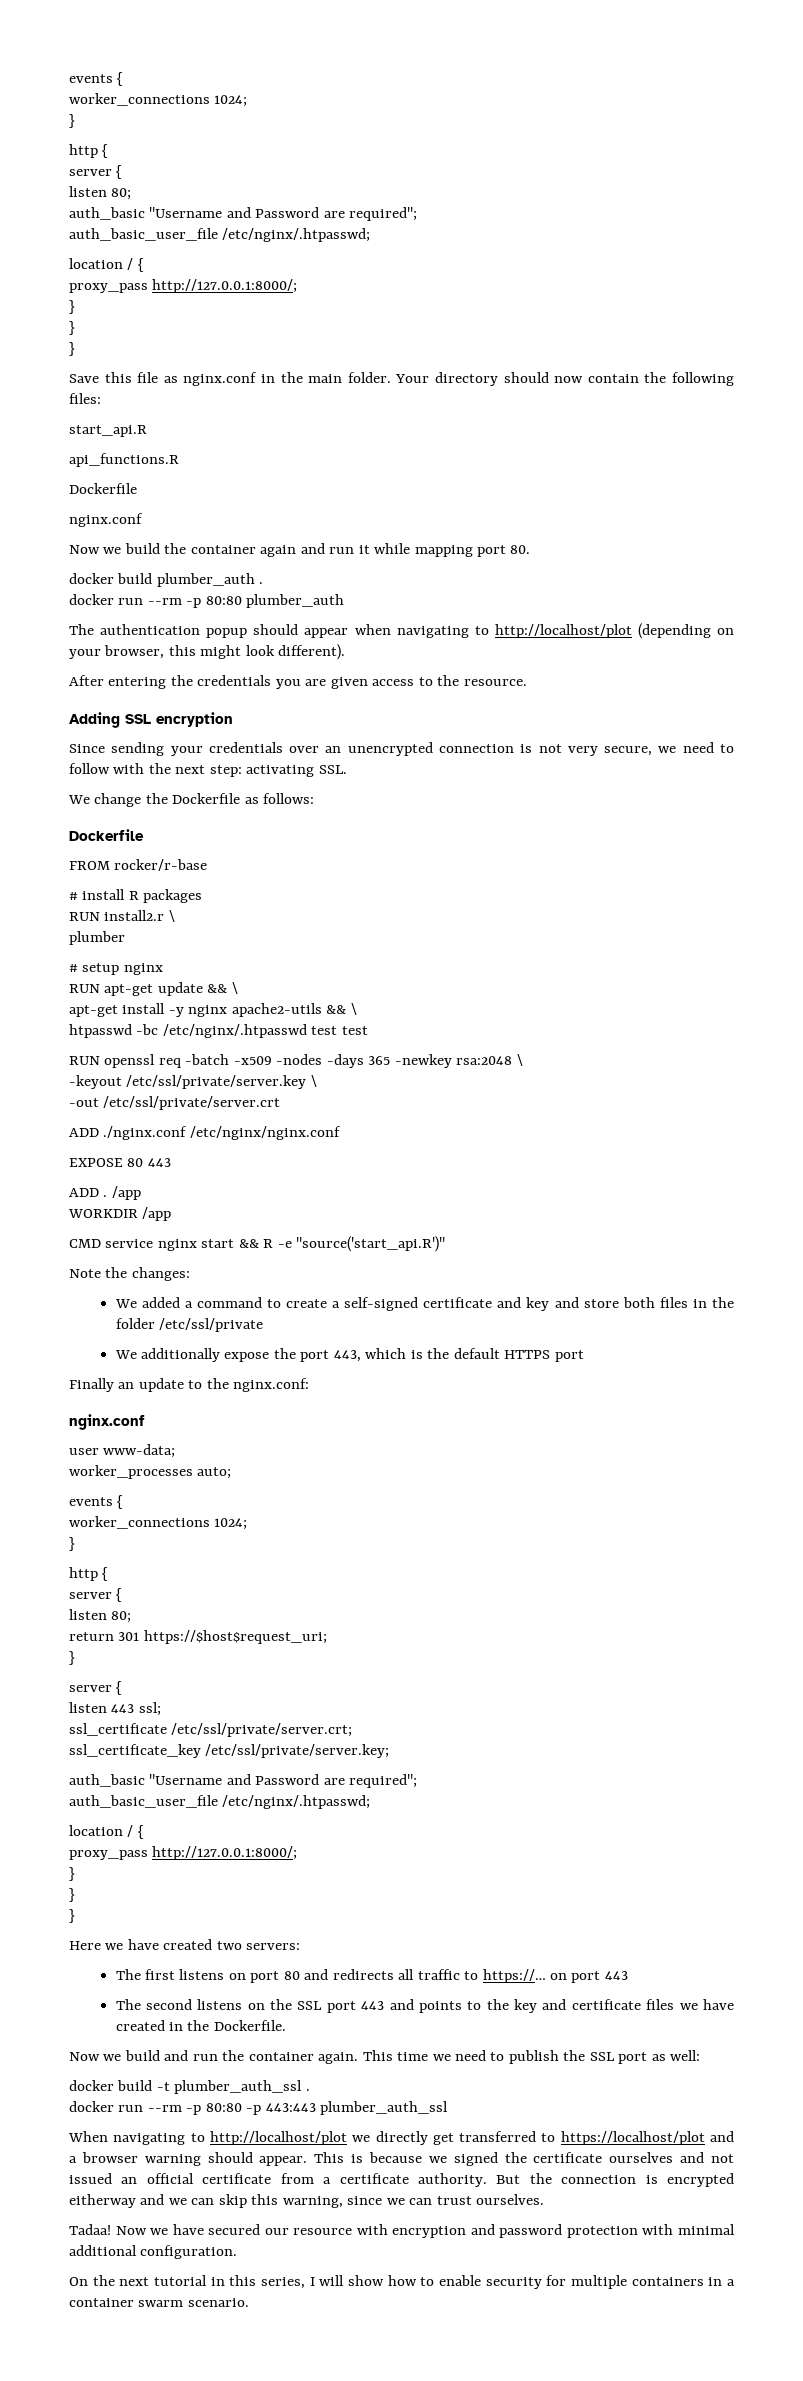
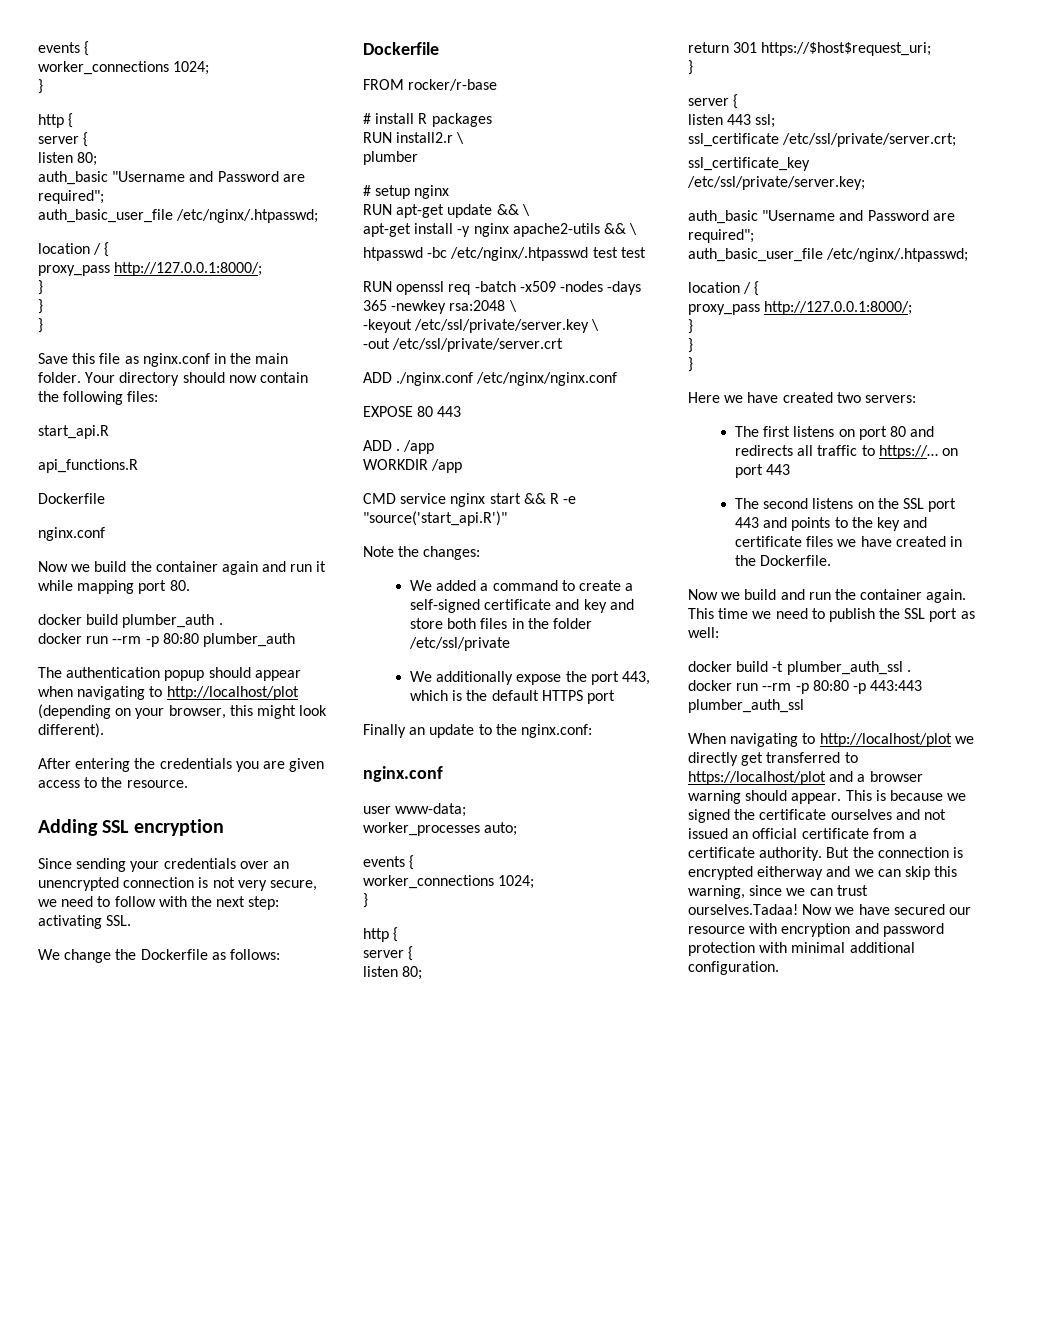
- But the connection is encrypted eitherway and we can skip this warning, since we can trust ourselves.
- Tadaa!
+ But the connection is encrypted eitherway and we can skip this warning, since we can trust ourselves.Tadaa!
- On the next tutorial in this series, I will show how to enable security for multiple containers in a container swarm scenario.

